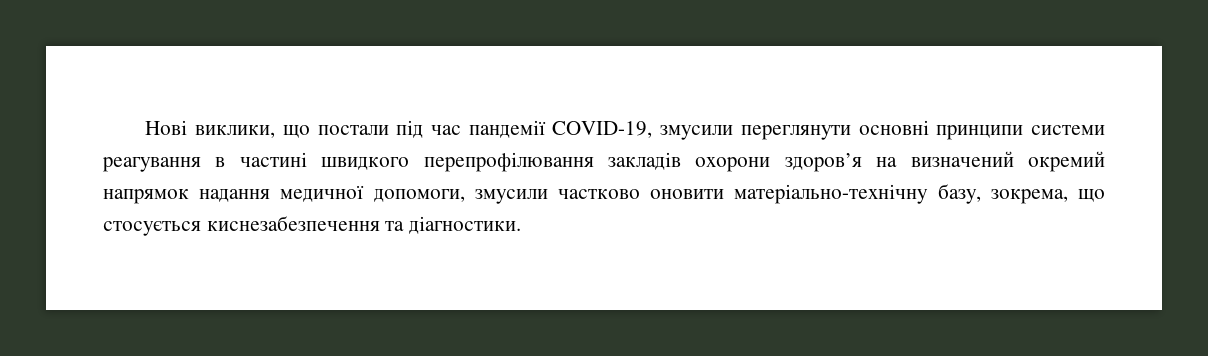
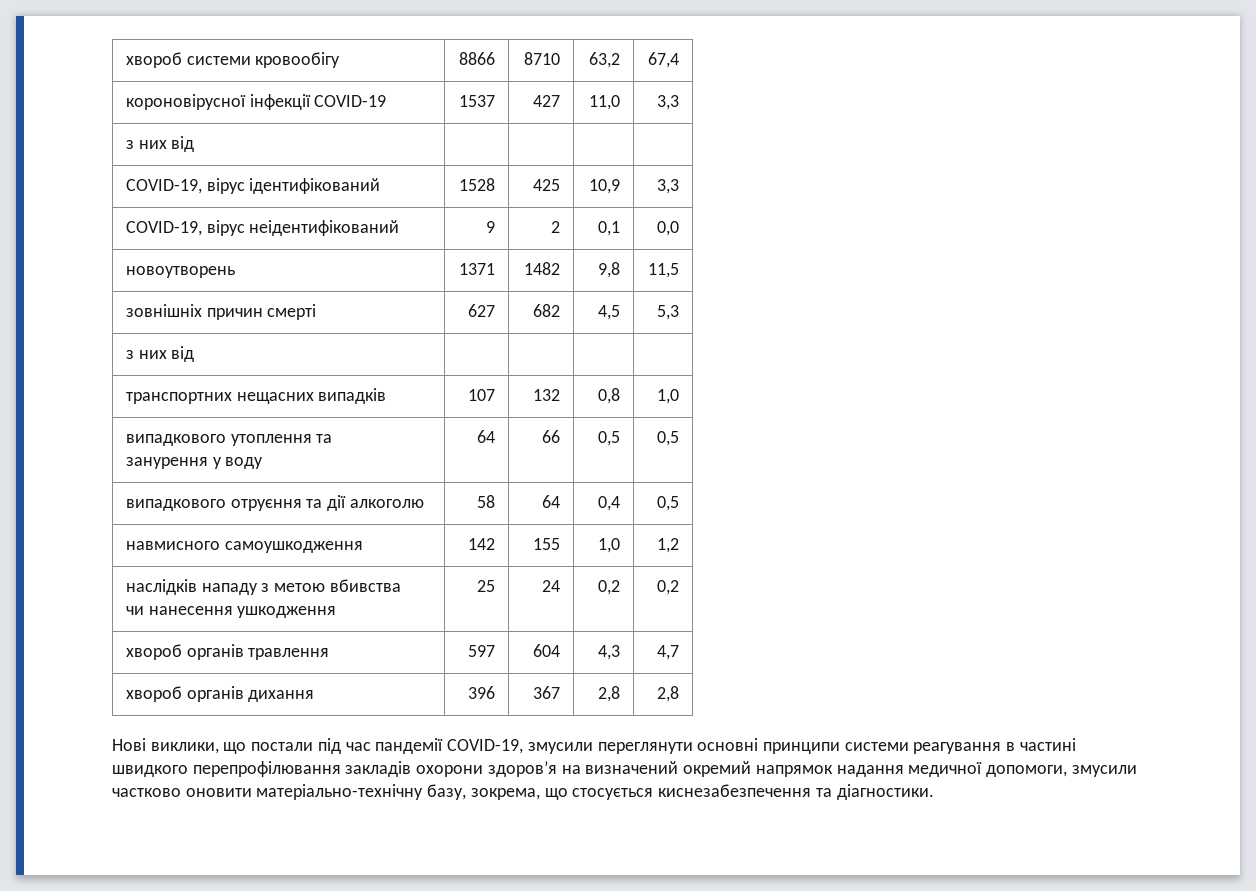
+ хвороб системи кровообігу | 8866 | 8710 | 63,2 | 67,4
+ короновірусної інфекції COVID-19 | 1537 | 427 | 11,0 | 3,3
+ з них від | | | |
+ COVID-19, вірус ідентифікований | 1528 | 425 | 10,9 | 3,3
+ COVID-19, вірус неідентифікований | 9 | 2 | 0,1 | 0,0
+ новоутворень | 1371 | 1482 | 9,8 | 11,5
+ зовнішніх причин смерті | 627 | 682 | 4,5 | 5,3
+ з них від | | | |
+ транспортних нещасних випадків | 107 | 132 | 0,8 | 1,0
+ випадкового утоплення та
+ занурення у воду | 64 | 66 | 0,5 | 0,5
+ випадкового отруєння та дії алкоголю | 58 | 64 | 0,4 | 0,5
+ навмисного самоушкодження | 142 | 155 | 1,0 | 1,2
+ наслідків нападу з метою вбивства
+ чи нанесення ушкодження | 25 | 24 | 0,2 | 0,2
+ хвороб органів травлення | 597 | 604 | 4,3 | 4,7
+ хвороб органів дихання | 396 | 367 | 2,8 | 2,8

